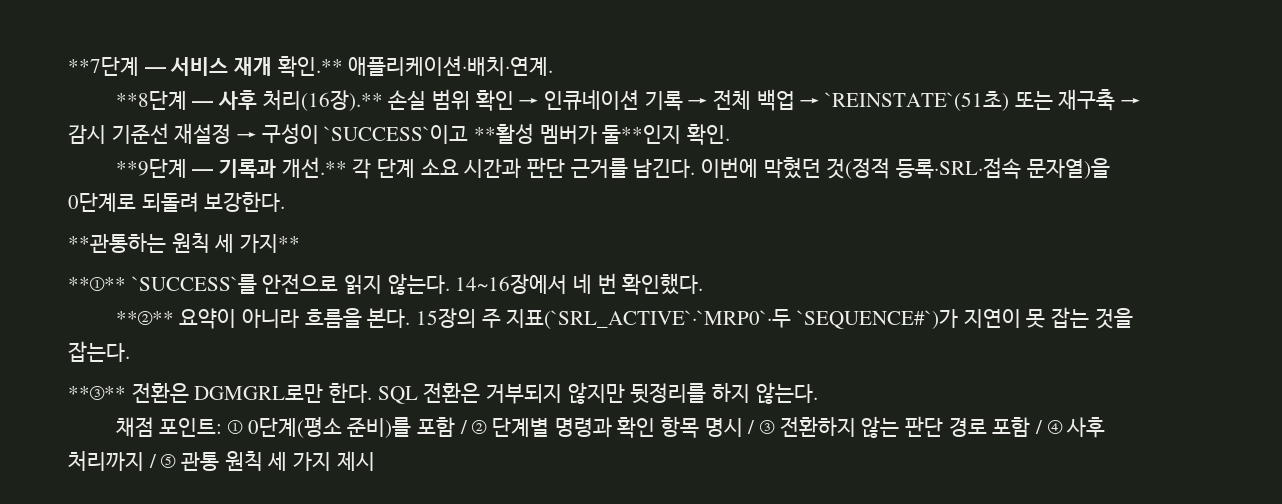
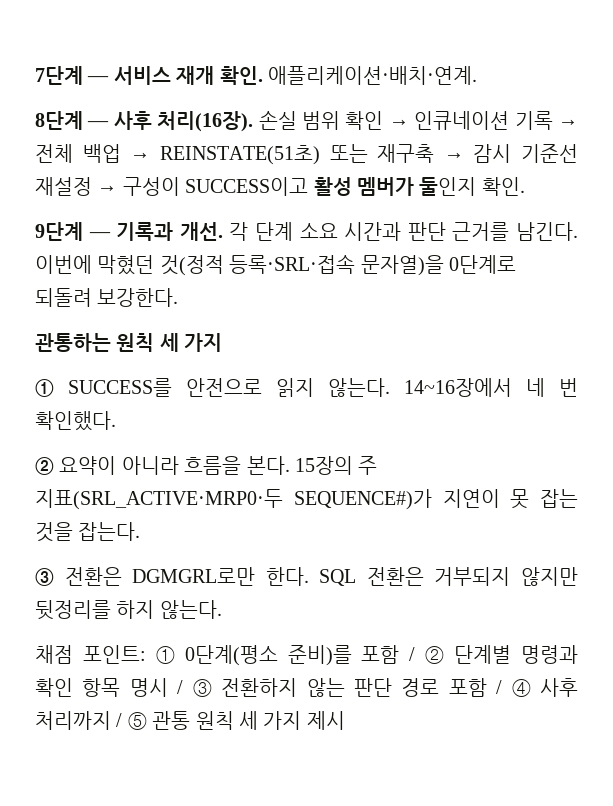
- **7단계 — 서비스 재개 확인.** 애플리케이션·배치·연계.
+ 7단계 — 서비스 재개 확인. 애플리케이션·배치·연계.
- **8단계 — 사후 처리(16장).** 손실 범위 확인 → 인큐네이션 기록 → 전체 백업 → `REINSTATE`(51초) 또는 재구축 → 감시 기준선 재설정 → 구성이 `SUCCESS`이고 **활성 멤버가 둘**인지 확인.
+ 8단계 — 사후 처리(16장). 손실 범위 확인 → 인큐네이션 기록 → 전체 백업 → REINSTATE(51초) 또는 재구축 → 감시 기준선 재설정 → 구성이 SUCCESS이고 활성 멤버가 둘인지 확인.
- **9단계 — 기록과 개선.** 각 단계 소요 시간과 판단 근거를 남긴다.
+ 9단계 — 기록과 개선. 각 단계 소요 시간과 판단 근거를 남긴다.
- **관통하는 원칙 세 가지**
- **①** `SUCCESS`를 안전으로 읽지 않는다.
+ 관통하는 원칙 세 가지
+ ① SUCCESS를 안전으로 읽지 않는다.
- **②** 요약이 아니라 흐름을 본다.
+ ② 요약이 아니라 흐름을 본다.
- 15장의 주 지표(`SRL_ACTIVE`·`MRP0`·두 `SEQUENCE#`)가 지연이 못 잡는 것을 잡는다.
+ 15장의 주 지표(SRL_ACTIVE·MRP0·두 SEQUENCE#)가 지연이 못 잡는 것을 잡는다.
- **③** 전환은 DGMGRL로만 한다.
+ ③ 전환은 DGMGRL로만 한다.

